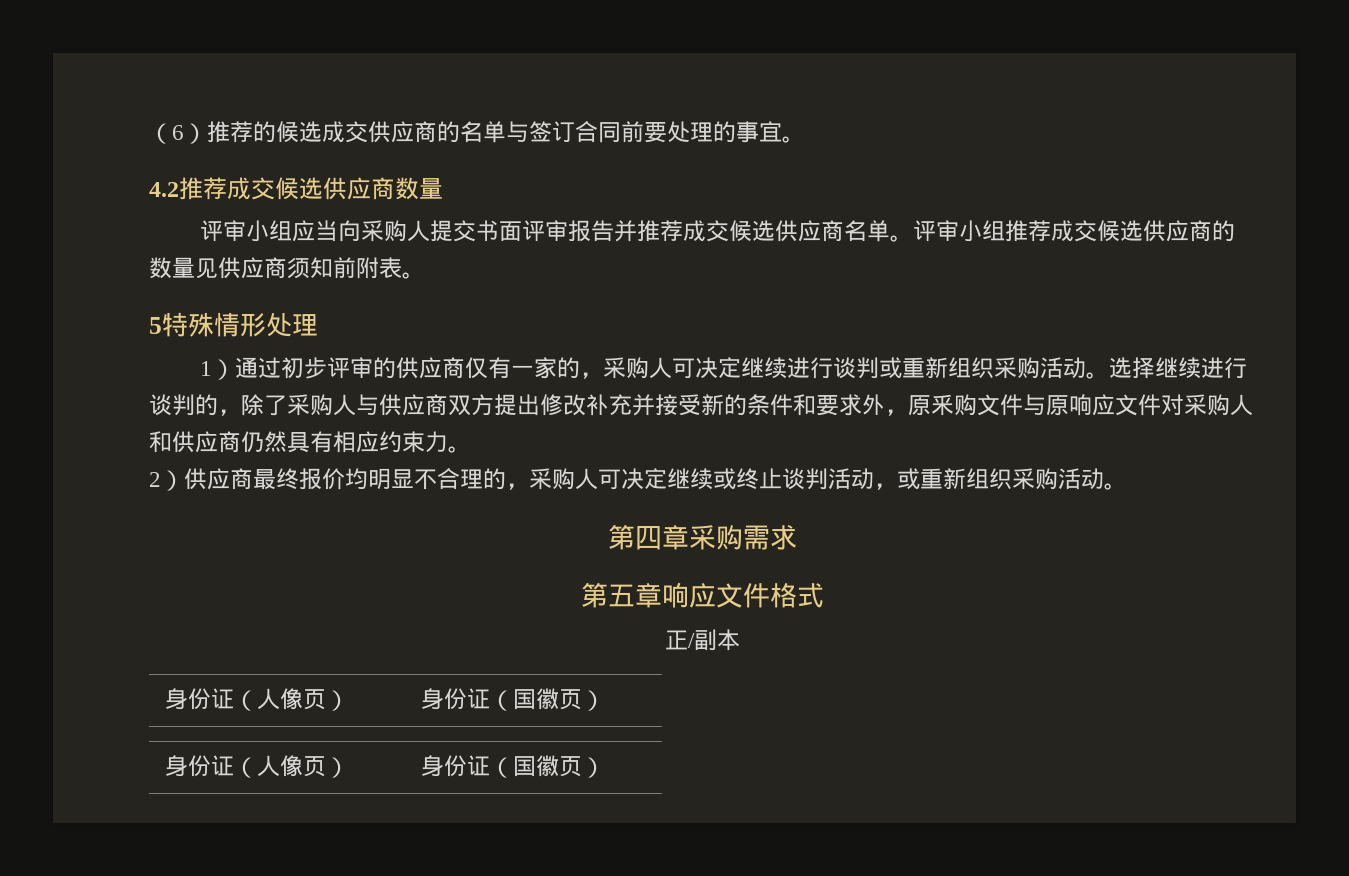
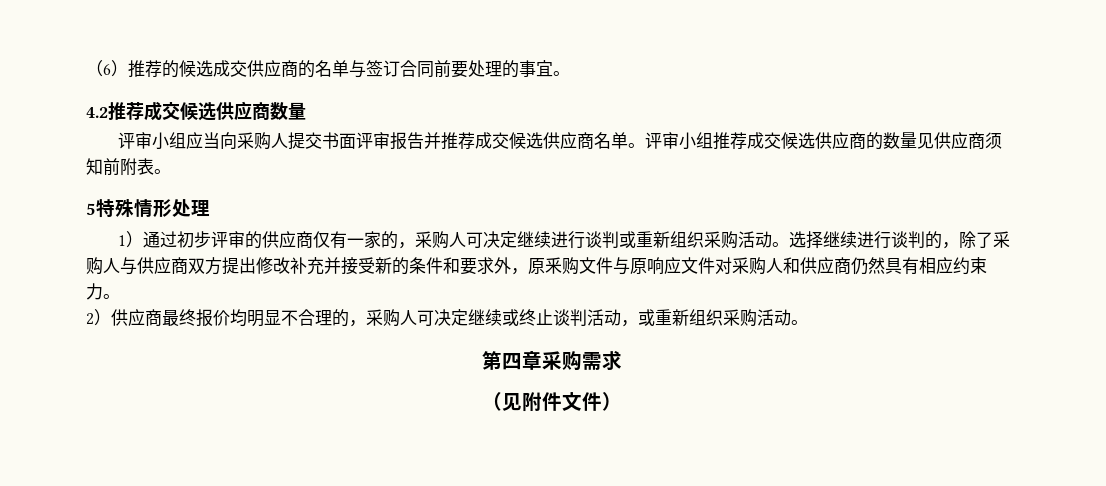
- 第五章响应文件格式
- 正/副本
- 身份证（人像页） | 身份证（国徽页）
- 身份证（人像页） | 身份证（国徽页）
+ （见附件文件）

